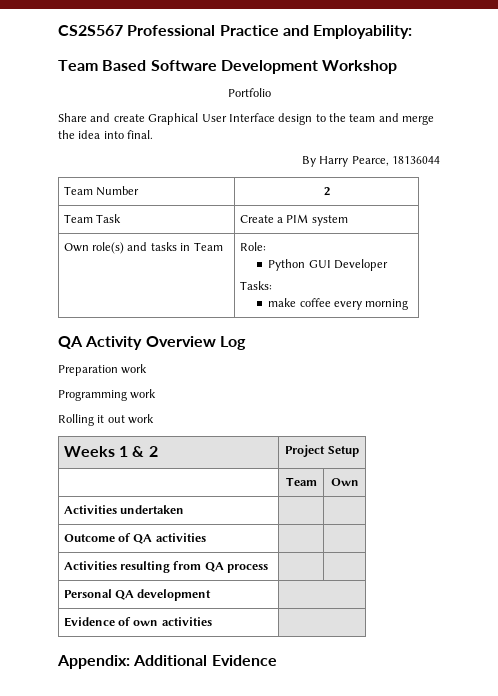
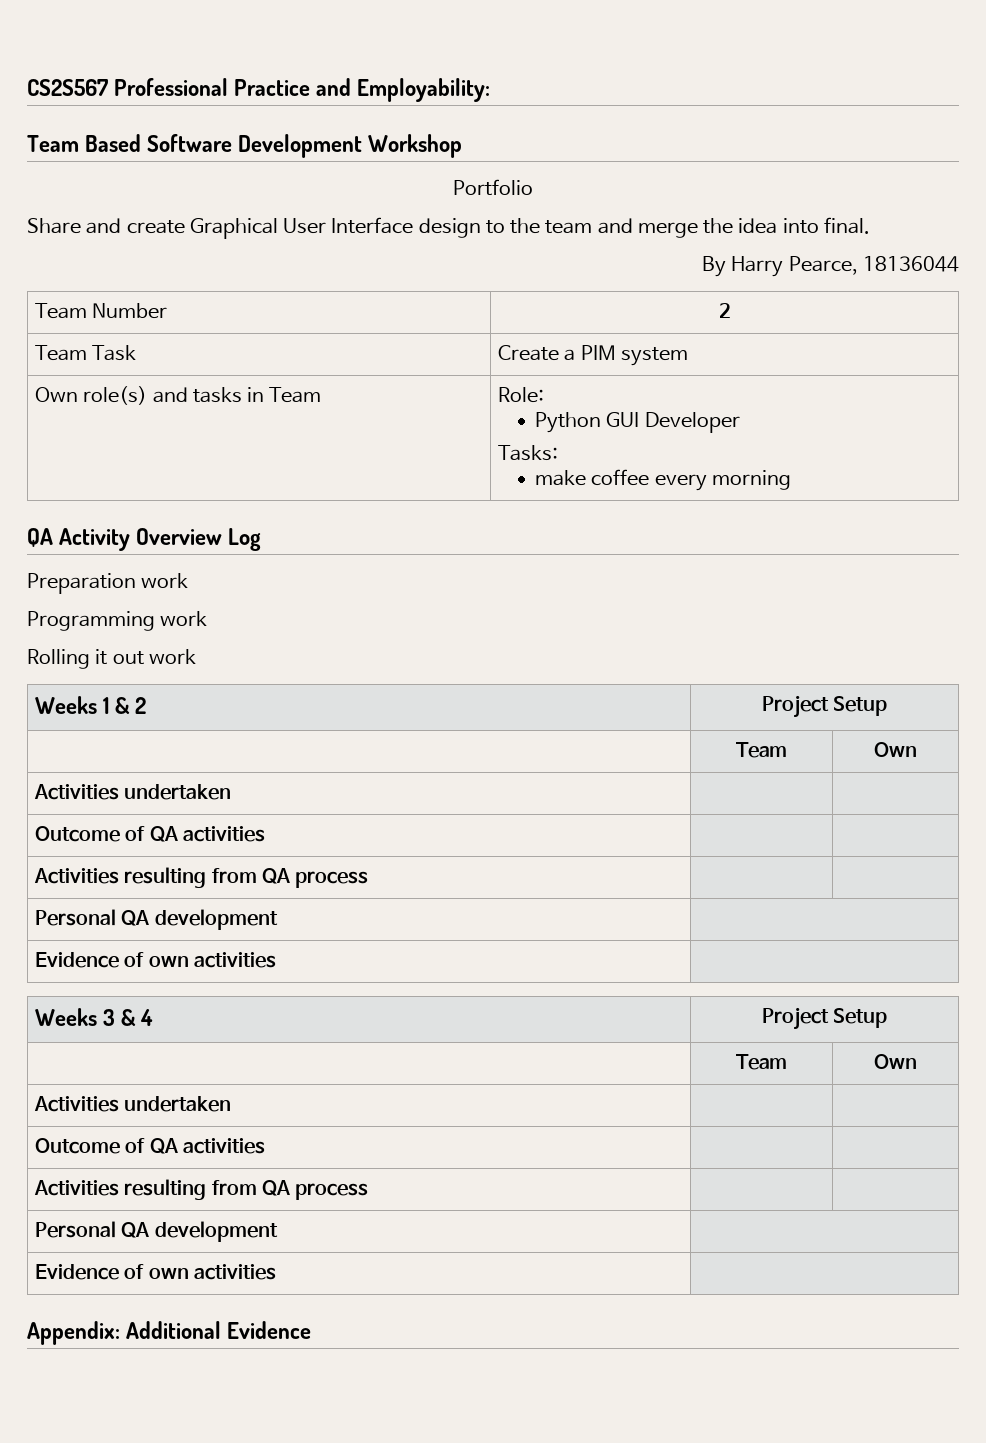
+ Weeks 3 & 4 | Project Setup
+ | Team | Own
+ Activities undertaken | |
+ Outcome of QA activities | |
+ Activities resulting from QA process | |
+ Personal QA development |
+ Evidence of own activities |

